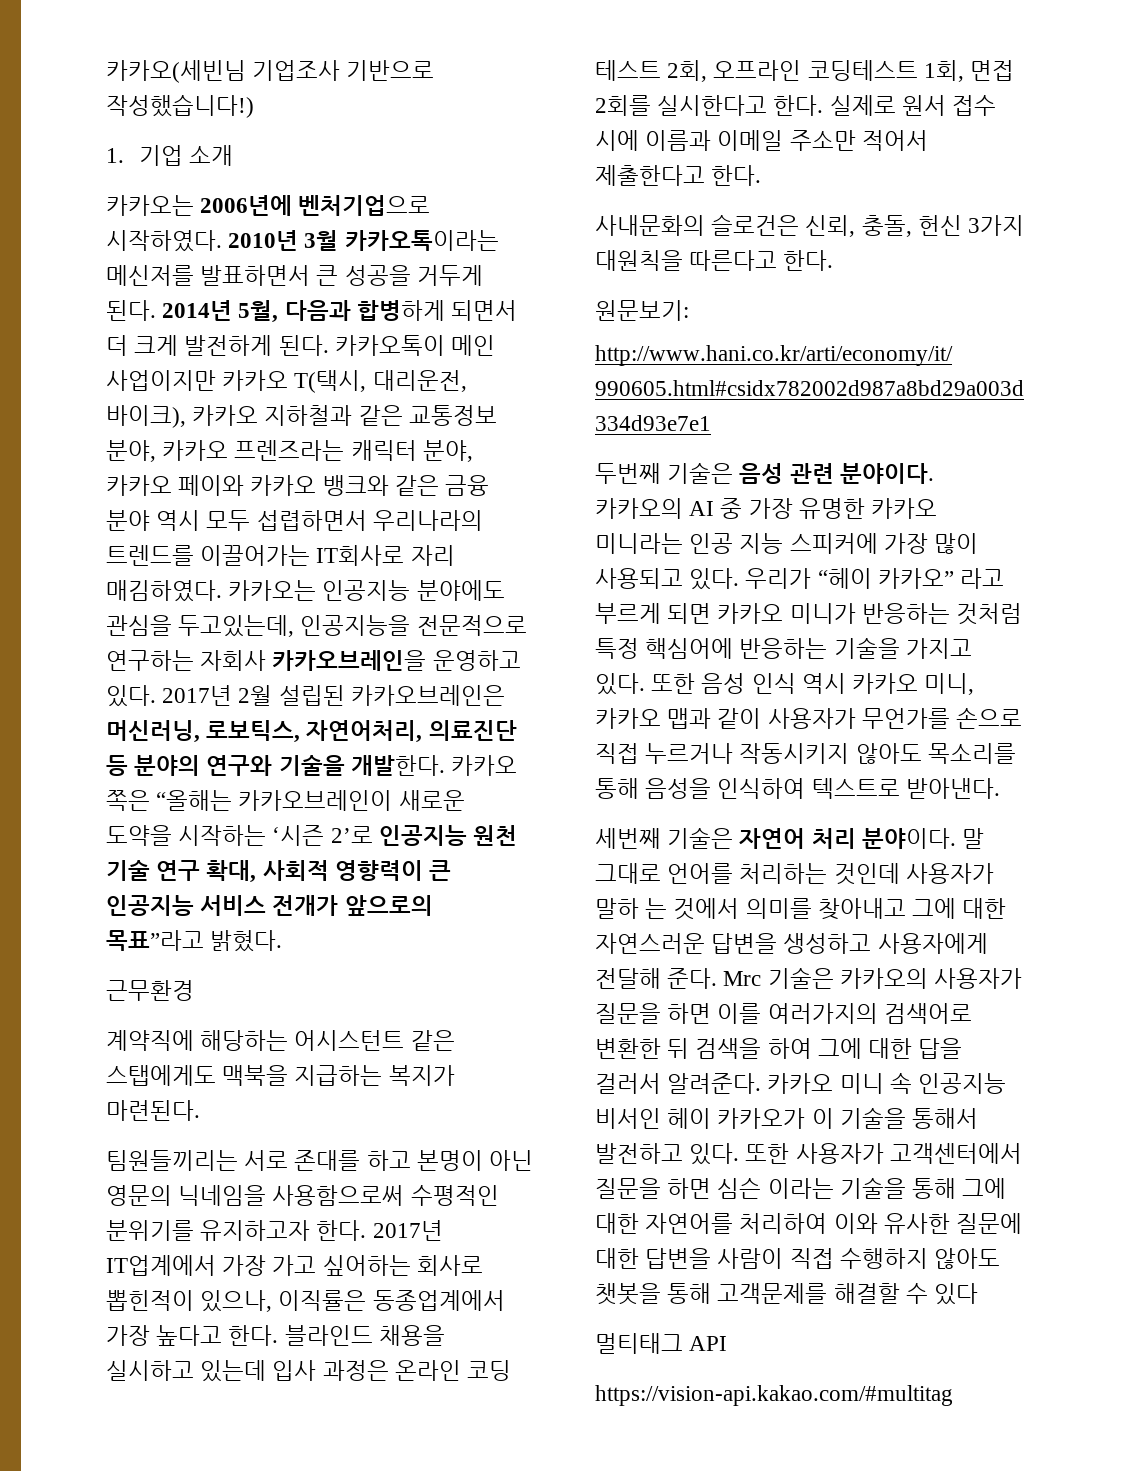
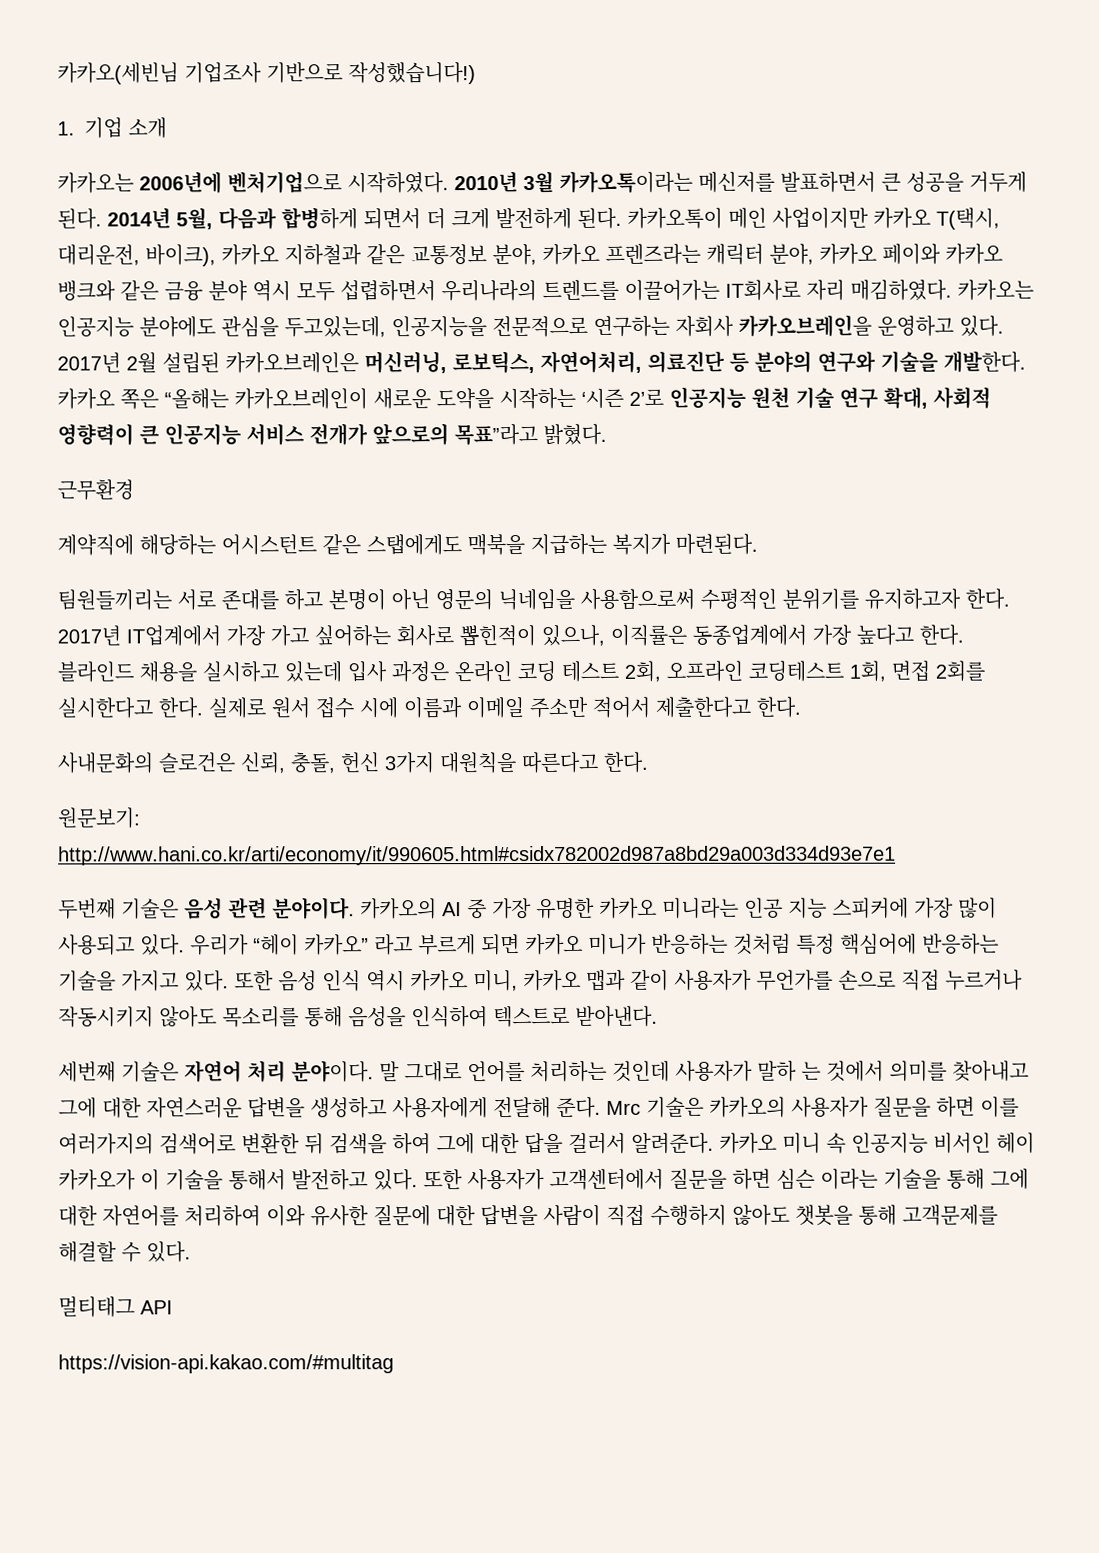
- 또한 사용자가 고객센터에서 질문을 하면 심슨 이라는 기술을 통해 그에 대한 자연어를 처리하여 이와 유사한 질문에 대한 답변을 사람이 직접 수행하지 않아도 챗봇을 통해 고객문제를 해결할 수 있다
+ 또한 사용자가 고객센터에서 질문을 하면 심슨 이라는 기술을 통해 그에 대한 자연어를 처리하여 이와 유사한 질문에 대한 답변을 사람이 직접 수행하지 않아도 챗봇을 통해 고객문제를 해결할 수 있다.

